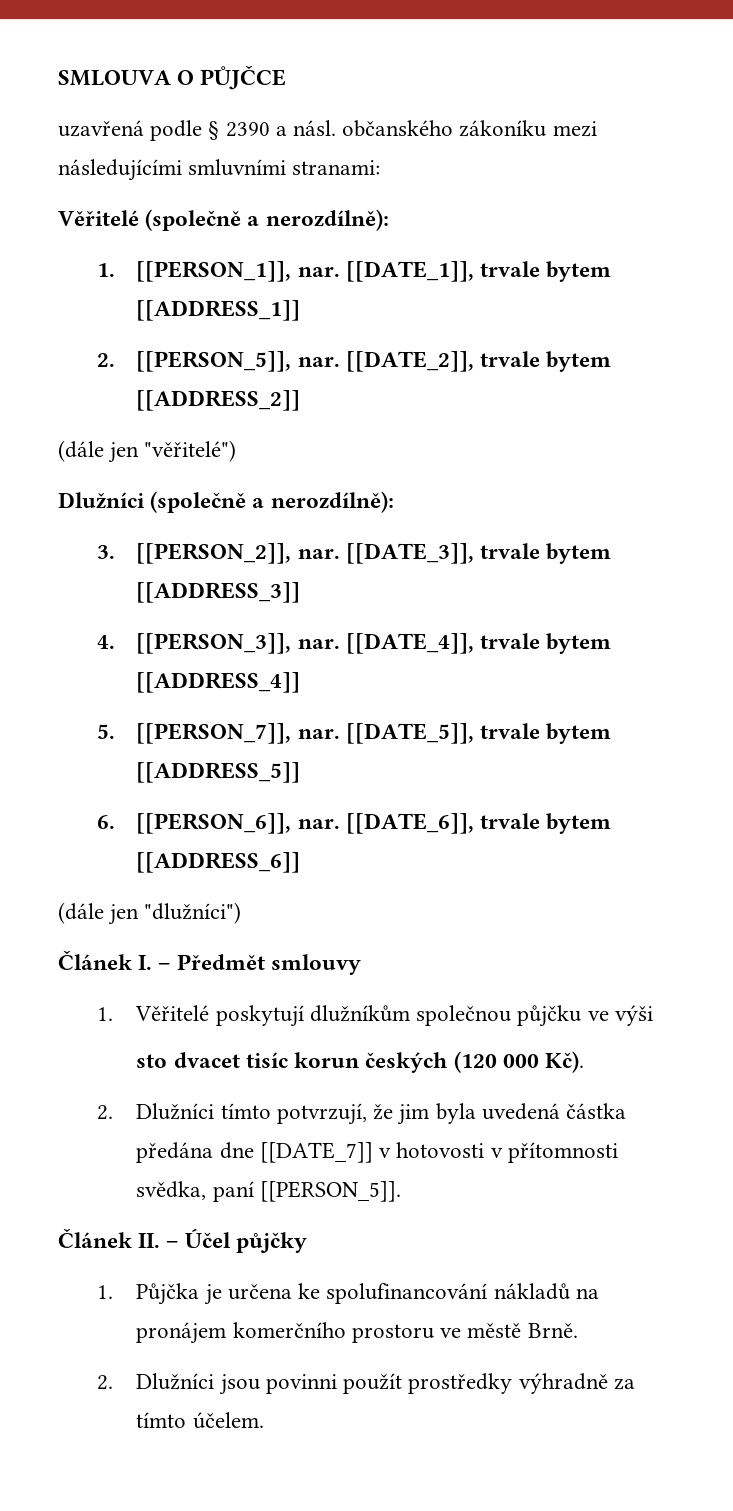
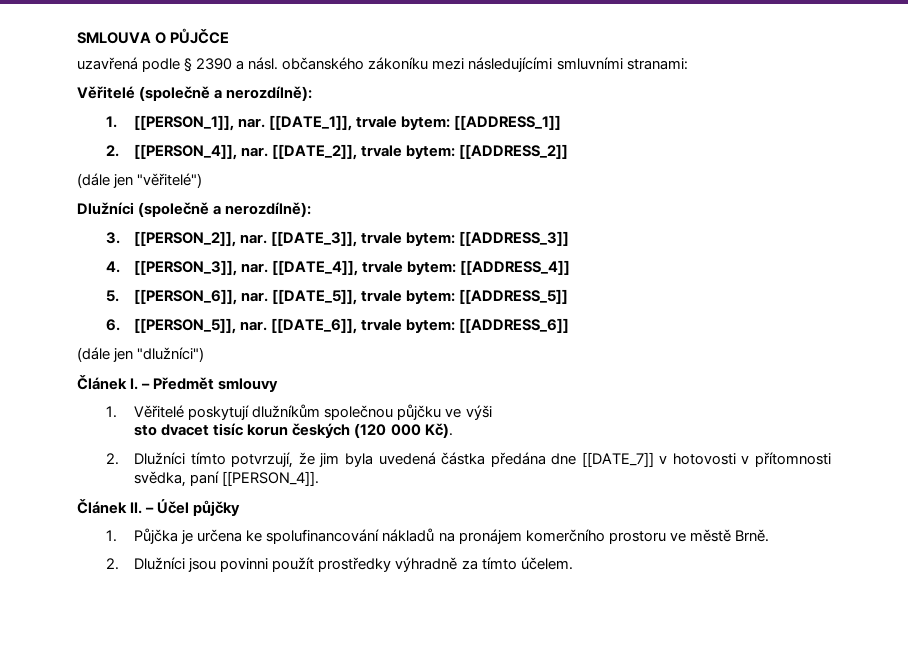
- [[DATE_1]], trvale bytem [[ADDRESS_1]]
+ [[DATE_1]], trvale bytem: [[ADDRESS_1]]
- 2. [[PERSON_5]], nar.
+ 2. [[PERSON_4]], nar.
- [[DATE_2]], trvale bytem [[ADDRESS_2]]
+ [[DATE_2]], trvale bytem: [[ADDRESS_2]]
- [[DATE_3]], trvale bytem [[ADDRESS_3]]
+ [[DATE_3]], trvale bytem: [[ADDRESS_3]]
- [[DATE_4]], trvale bytem [[ADDRESS_4]]
+ [[DATE_4]], trvale bytem: [[ADDRESS_4]]
- 5. [[PERSON_7]], nar. [[DATE_5]], trvale bytem [[ADDRESS_5]]
- 6. [[PERSON_6]], nar.
+ 5. [[PERSON_6]], nar. [[DATE_5]], trvale bytem: [[ADDRESS_5]]
+ 6. [[PERSON_5]], nar.
- [[DATE_6]], trvale bytem [[ADDRESS_6]]
+ [[DATE_6]], trvale bytem: [[ADDRESS_6]]
- 2. Dlužníci tímto potvrzují, že jim byla uvedená částka předána dne [[DATE_7]] v hotovosti v přítomnosti svědka, paní [[PERSON_5]].
+ 2. Dlužníci tímto potvrzují, že jim byla uvedená částka předána dne [[DATE_7]] v hotovosti v přítomnosti svědka, paní [[PERSON_4]].

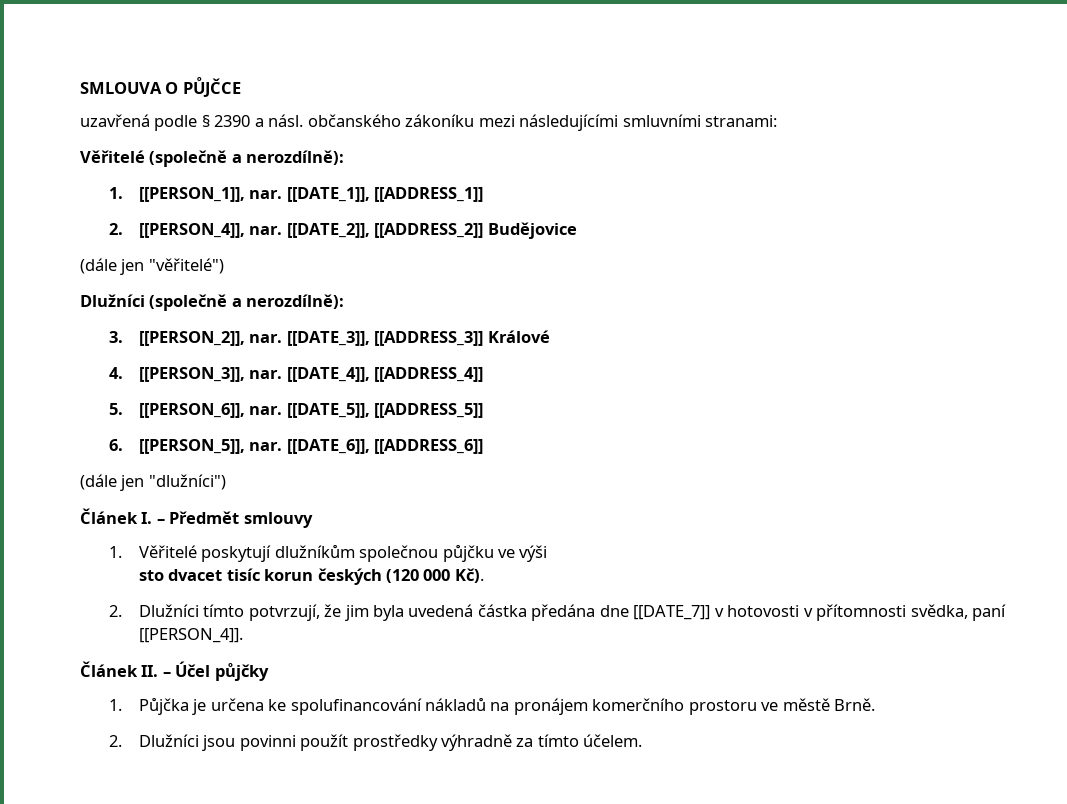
- [[DATE_1]], trvale bytem: [[ADDRESS_1]]
+ [[DATE_1]], [[ADDRESS_1]]
- [[DATE_2]], trvale bytem: [[ADDRESS_2]]
+ [[DATE_2]], [[ADDRESS_2]] Budějovice
- [[DATE_3]], trvale bytem: [[ADDRESS_3]]
+ [[DATE_3]], [[ADDRESS_3]] Králové
- [[DATE_4]], trvale bytem: [[ADDRESS_4]]
+ [[DATE_4]], [[ADDRESS_4]]
- [[DATE_5]], trvale bytem: [[ADDRESS_5]]
+ [[DATE_5]], [[ADDRESS_5]]
- [[DATE_6]], trvale bytem: [[ADDRESS_6]]
+ [[DATE_6]], [[ADDRESS_6]]

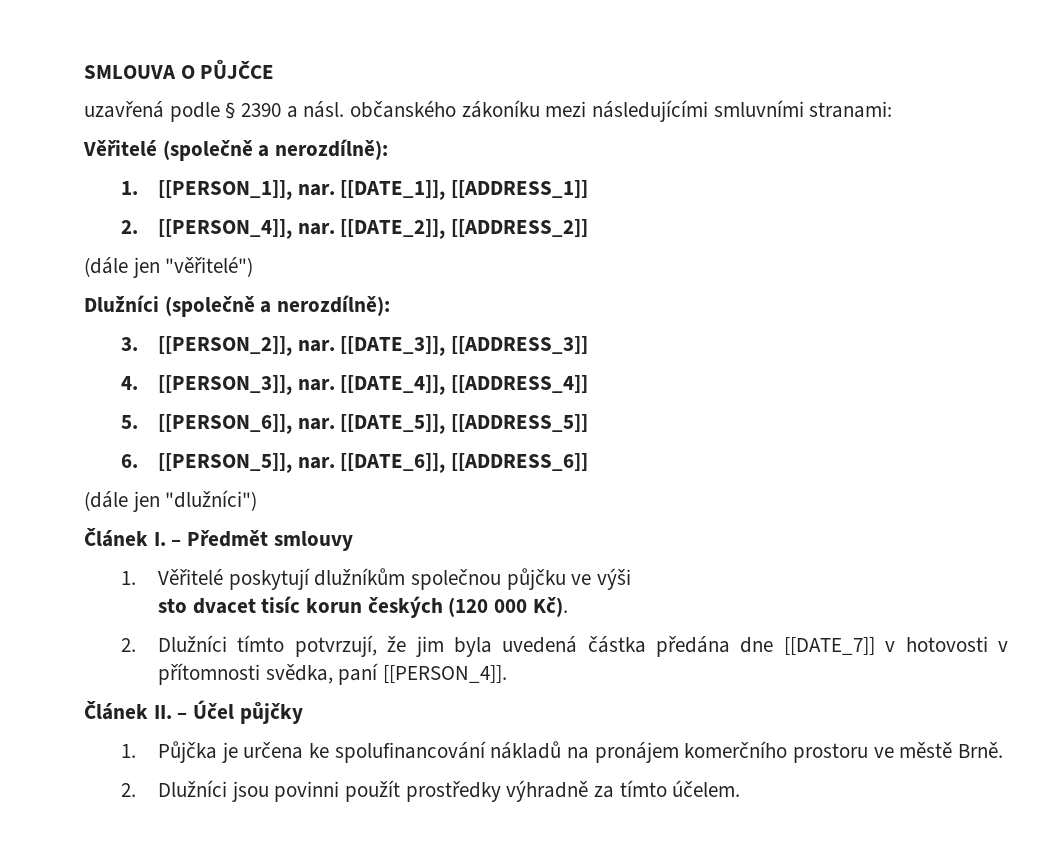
- [[DATE_2]], [[ADDRESS_2]] Budějovice
+ [[DATE_2]], [[ADDRESS_2]]
- [[DATE_3]], [[ADDRESS_3]] Králové
+ [[DATE_3]], [[ADDRESS_3]]

